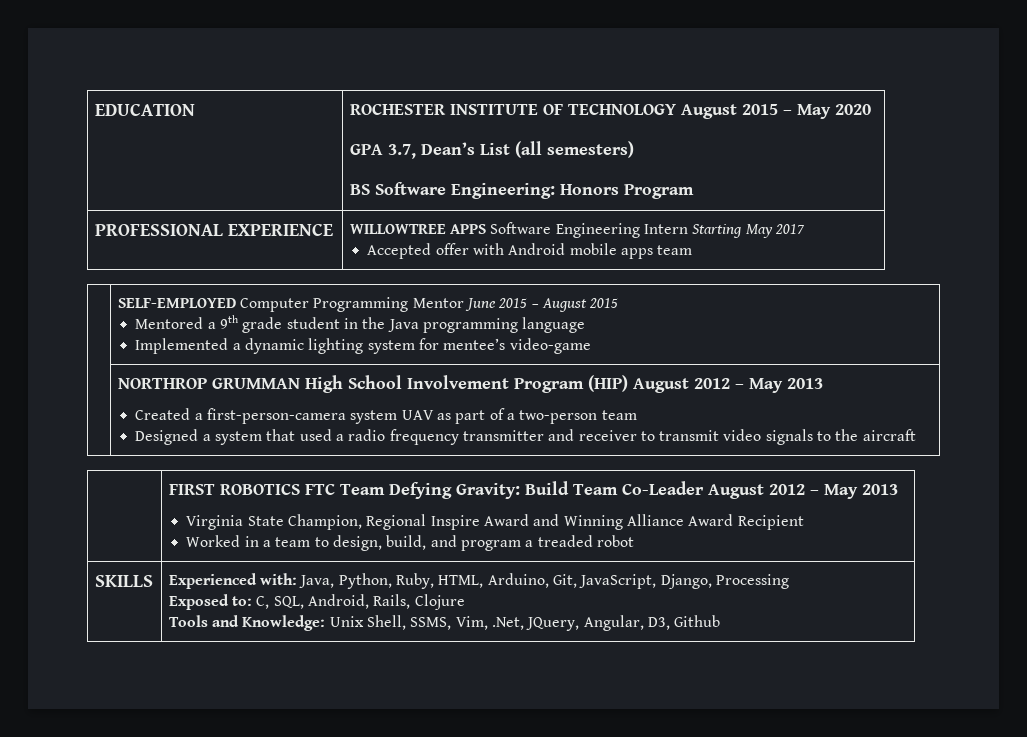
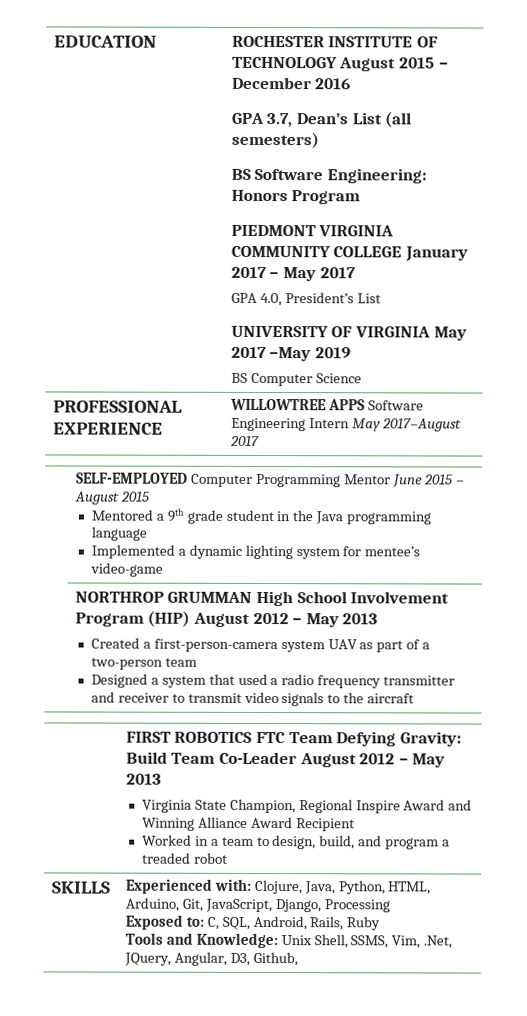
- ROCHESTER INSTITUTE OF TECHNOLOGY August 2015 – May 2020
+ ROCHESTER INSTITUTE OF TECHNOLOGY August 2015 – December 2016
+ PIEDMONT VIRGINIA COMMUNITY COLLEGE January 2017 – May 2017
+ GPA 4.0, President’s List
+ UNIVERSITY OF VIRGINIA May 2017 –May 2019
+ BS Computer Science
- PROFESSIONAL EXPERIENCE | WILLOWTREE APPS Software Engineering Intern Starting May 2017
- Accepted offer with Android mobile apps team
+ PROFESSIONAL EXPERIENCE | WILLOWTREE APPS Software Engineering Intern May 2017–August 2017
- SKILLS | Experienced with: Java, Python, Ruby, HTML, Arduino, Git, JavaScript, Django, Processing
- Exposed to: C, SQL, Android, Rails, Clojure
- Tools and Knowledge: Unix Shell, SSMS, Vim, .Net, JQuery, Angular, D3, Github
+ SKILLS | Experienced with: Clojure, Java, Python, HTML, Arduino, Git, JavaScript, Django, Processing
+ Exposed to: C, SQL, Android, Rails, Ruby
+ Tools and Knowledge: Unix Shell, SSMS, Vim, .Net, JQuery, Angular, D3, Github,

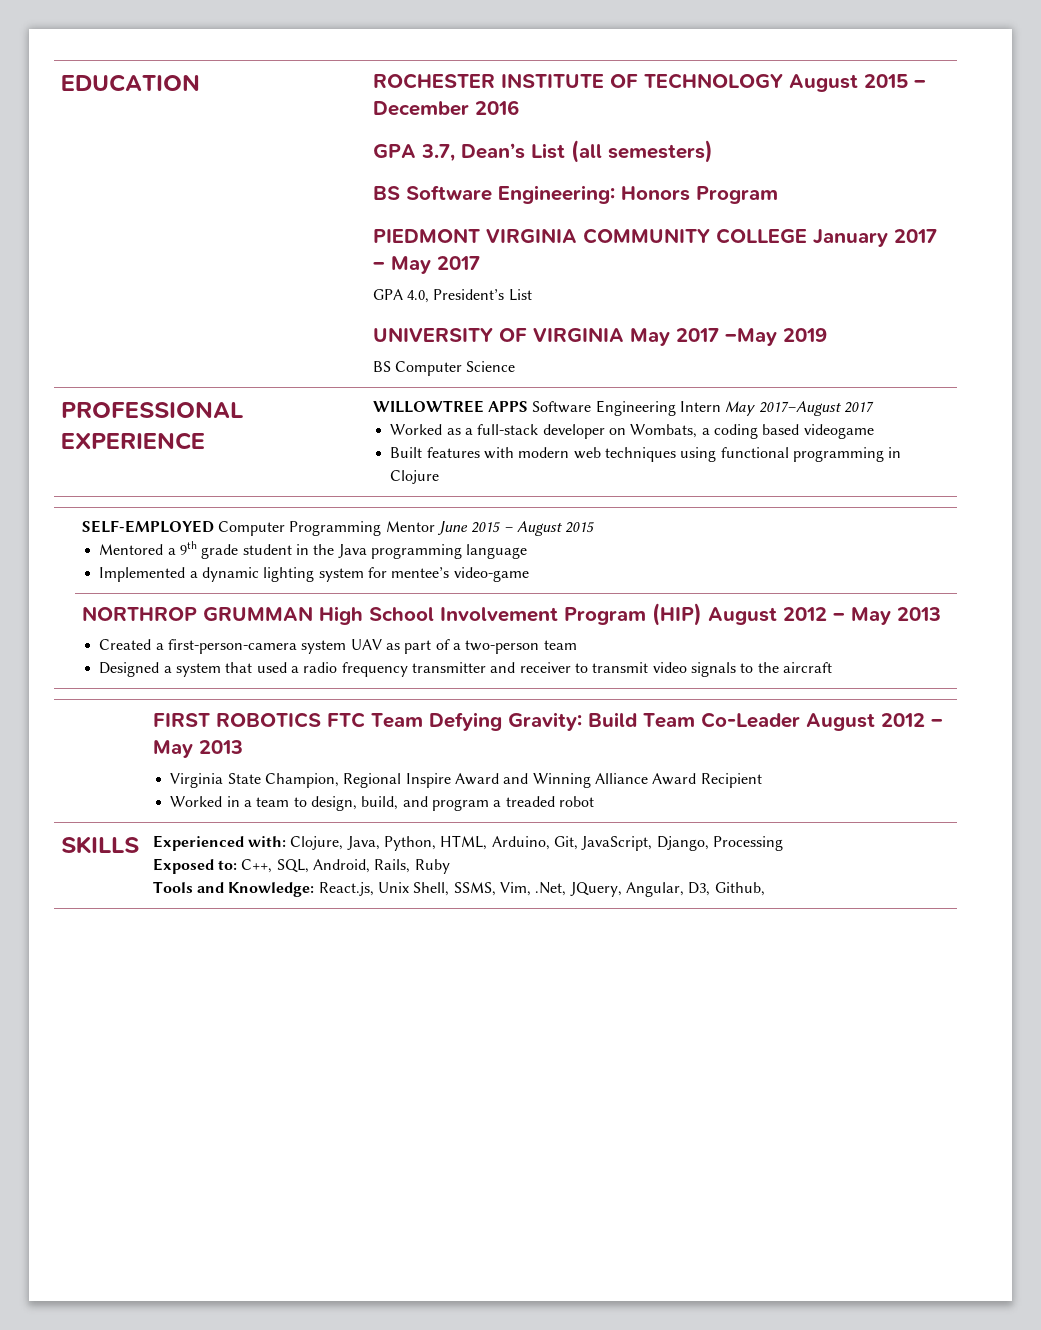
  PROFESSIONAL EXPERIENCE | WILLOWTREE APPS Software Engineering Intern May 2017–August 2017
+ Worked as a full-stack developer on Wombats, a coding based videogame
+ Built features with modern web techniques using functional programming in Clojure
  SKILLS | Experienced with: Clojure, Java, Python, HTML, Arduino, Git, JavaScript, Django, Processing
- Exposed to: C, SQL, Android, Rails, Ruby
- Tools and Knowledge: Unix Shell, SSMS, Vim, .Net, JQuery, Angular, D3, Github,
+ Exposed to: C++, SQL, Android, Rails, Ruby
+ Tools and Knowledge: React.js, Unix Shell, SSMS, Vim, .Net, JQuery, Angular, D3, Github,

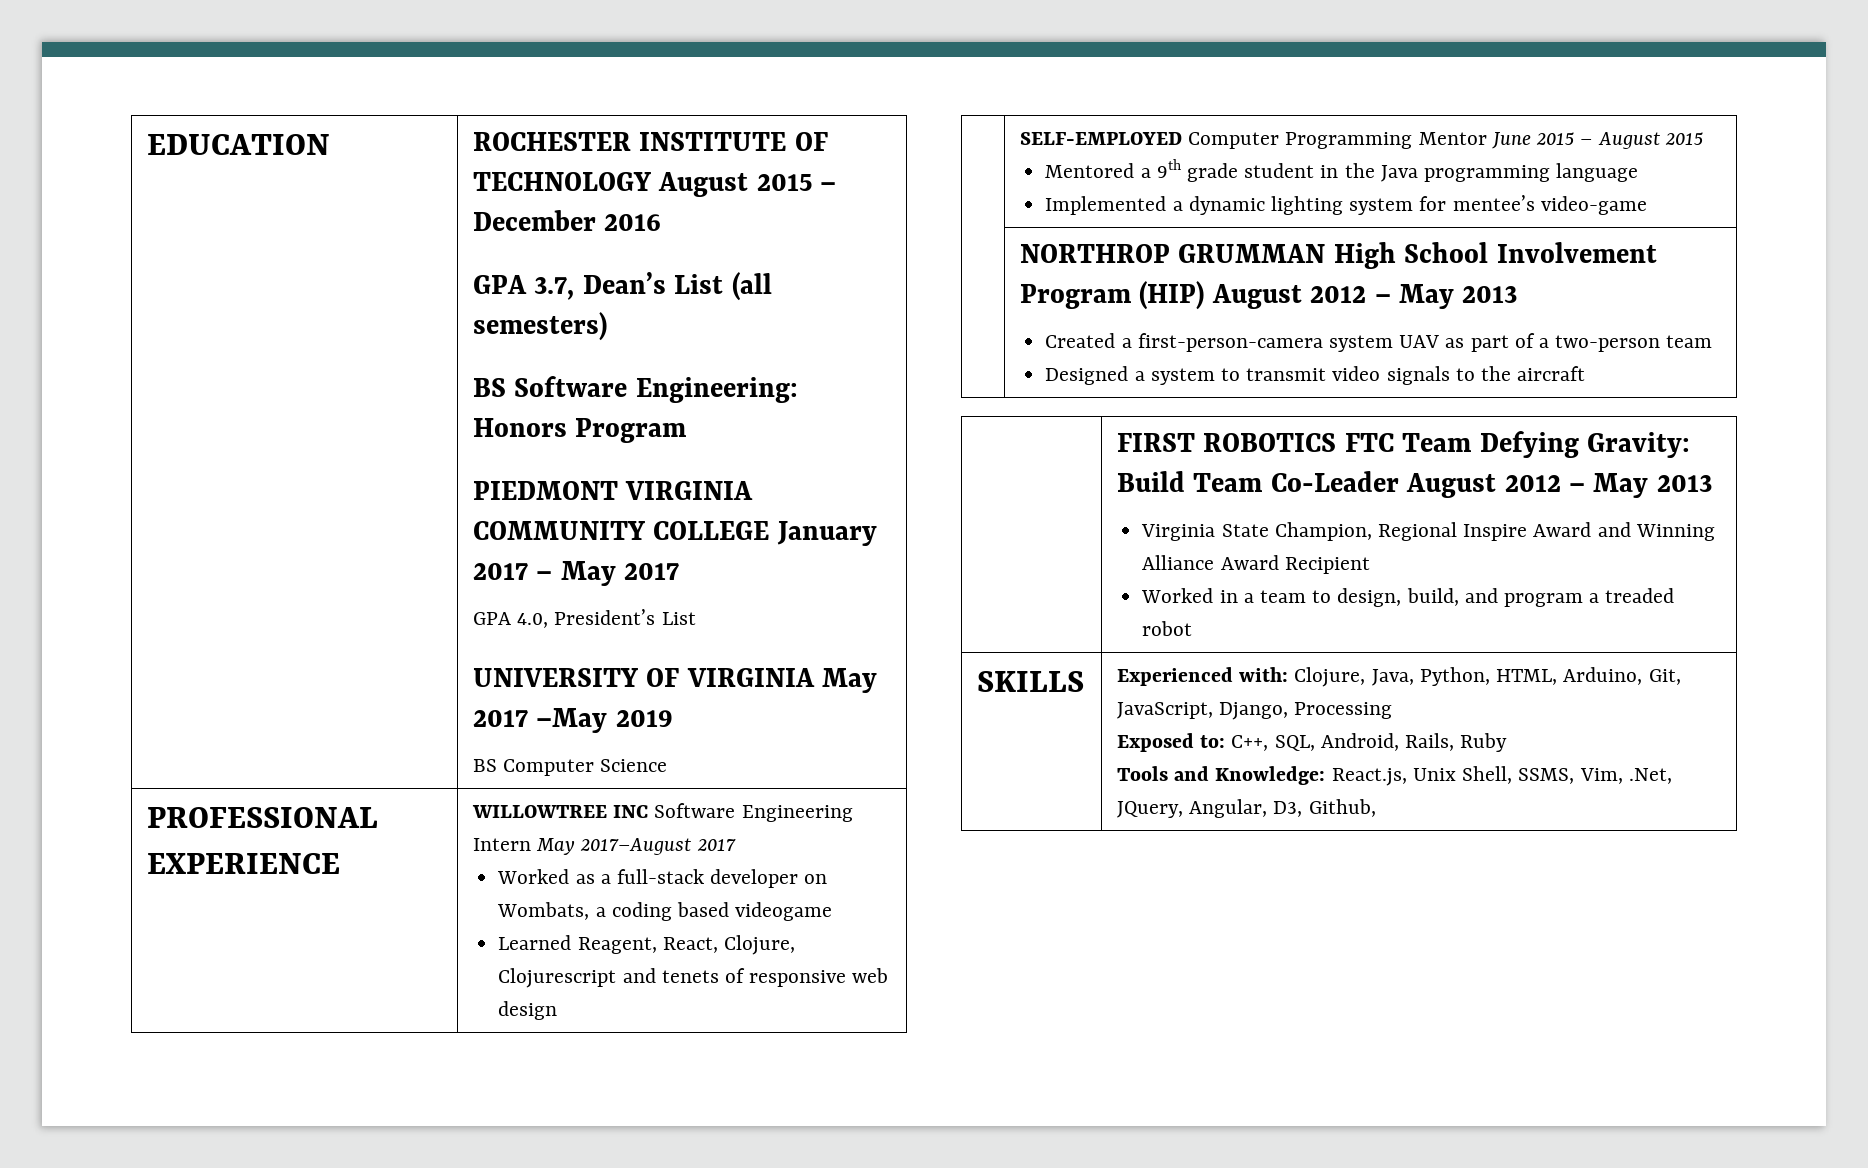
- PROFESSIONAL EXPERIENCE | WILLOWTREE APPS Software Engineering Intern May 2017–August 2017
+ PROFESSIONAL EXPERIENCE | WILLOWTREE INC Software Engineering Intern May 2017–August 2017
  Worked as a full-stack developer on Wombats, a coding based videogame
- Built features with modern web techniques using functional programming in Clojure
+ Learned Reagent, React, Clojure, Clojurescript and tenets of responsive web design
- Designed a system that used a radio frequency transmitter and receiver to transmit video signals to the aircraft
+ Designed a system to transmit video signals to the aircraft

